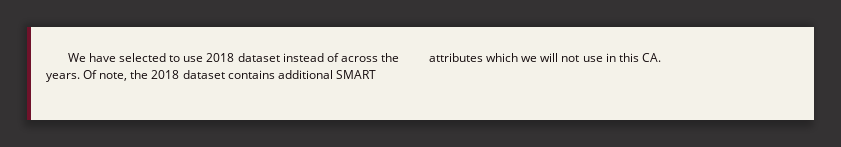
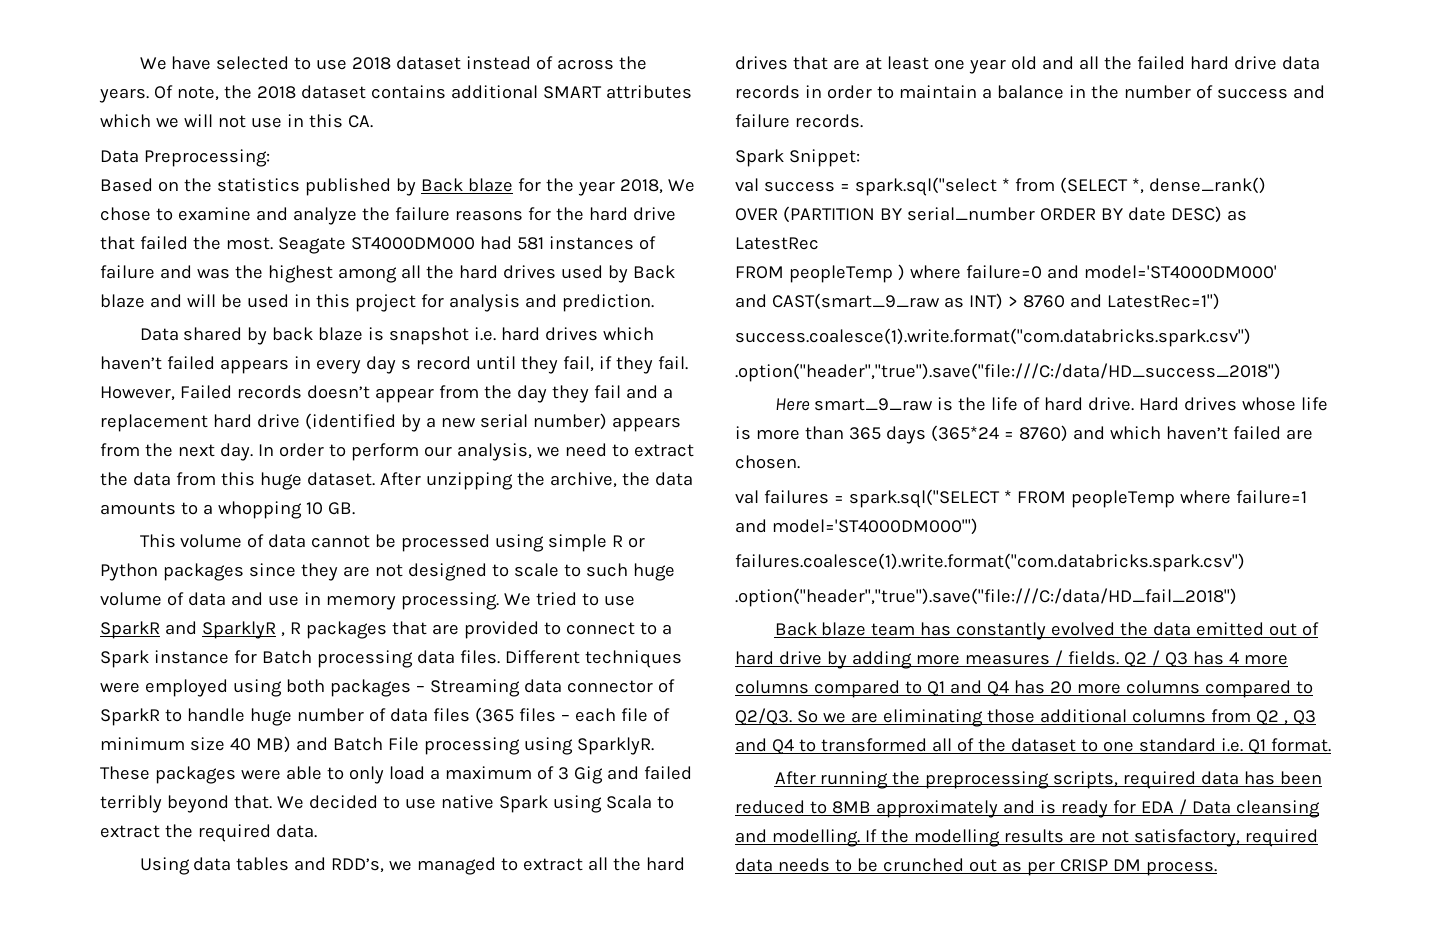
+ Data Preprocessing:
+ Based on the statistics published by Back blaze for the year 2018, We chose to examine and analyze the failure reasons for the hard drive that failed the most. Seagate ST4000DM000 had 581 instances of failure and was the highest among all the hard drives used by Back blaze and will be used in this project for analysis and prediction.
+ Data shared by back blaze is snapshot i.e. hard drives which haven’t failed appears in every day s record until they fail, if they fail. However, Failed records doesn’t appear from the day they fail and a replacement hard drive (identified by a new serial number) appears from the next day. In order to perform our analysis, we need to extract the data from this huge dataset. After unzipping the archive, the data amounts to a whopping 10 GB.
+ This volume of data cannot be processed using simple R or Python packages since they are not designed to scale to such huge volume of data and use in memory processing. We tried to use SparkR and SparklyR , R packages that are provided to connect to a Spark instance for Batch processing data files. Different techniques were employed using both packages – Streaming data connector of SparkR to handle huge number of data files (365 files – each file of minimum size 40 MB) and Batch File processing using SparklyR. These packages were able to only load a maximum of 3 Gig and failed terribly beyond that. We decided to use native Spark using Scala to extract the required data.
+ Using data tables and RDD’s, we managed to extract all the hard drives that are at least one year old and all the failed hard drive data records in order to maintain a balance in the number of success and failure records.
+ Spark Snippet:
+ val success = spark.sql("select * from (SELECT *, dense_rank()
+ OVER (PARTITION BY serial_number ORDER BY date DESC) as LatestRec
+ FROM peopleTemp ) where failure=0 and model='ST4000DM000'
+ and CAST(smart_9_raw as INT) > 8760 and LatestRec=1")
+ success.coalesce(1).write.format("com.databricks.spark.csv")
+ .option("header","true").save("file:///C:/data/HD_success_2018")
+ Here smart_9_raw is the life of hard drive. Hard drives whose life is more than 365 days (365*24 = 8760) and which haven’t failed are chosen.
+ val failures = spark.sql("SELECT * FROM peopleTemp where failure=1 and model='ST4000DM000'")
+ failures.coalesce(1).write.format("com.databricks.spark.csv")
+ .option("header","true").save("file:///C:/data/HD_fail_2018")
+ Back blaze team has constantly evolved the data emitted out of hard drive by adding more measures / fields. Q2 / Q3 has 4 more columns compared to Q1 and Q4 has 20 more columns compared to Q2/Q3. So we are eliminating those additional columns from Q2 , Q3 and Q4 to transformed all of the dataset to one standard i.e. Q1 format.
+ After running the preprocessing scripts, required data has been reduced to 8MB approximately and is ready for EDA / Data cleansing and modelling. If the modelling results are not satisfactory, required data needs to be crunched out as per CRISP DM process.

